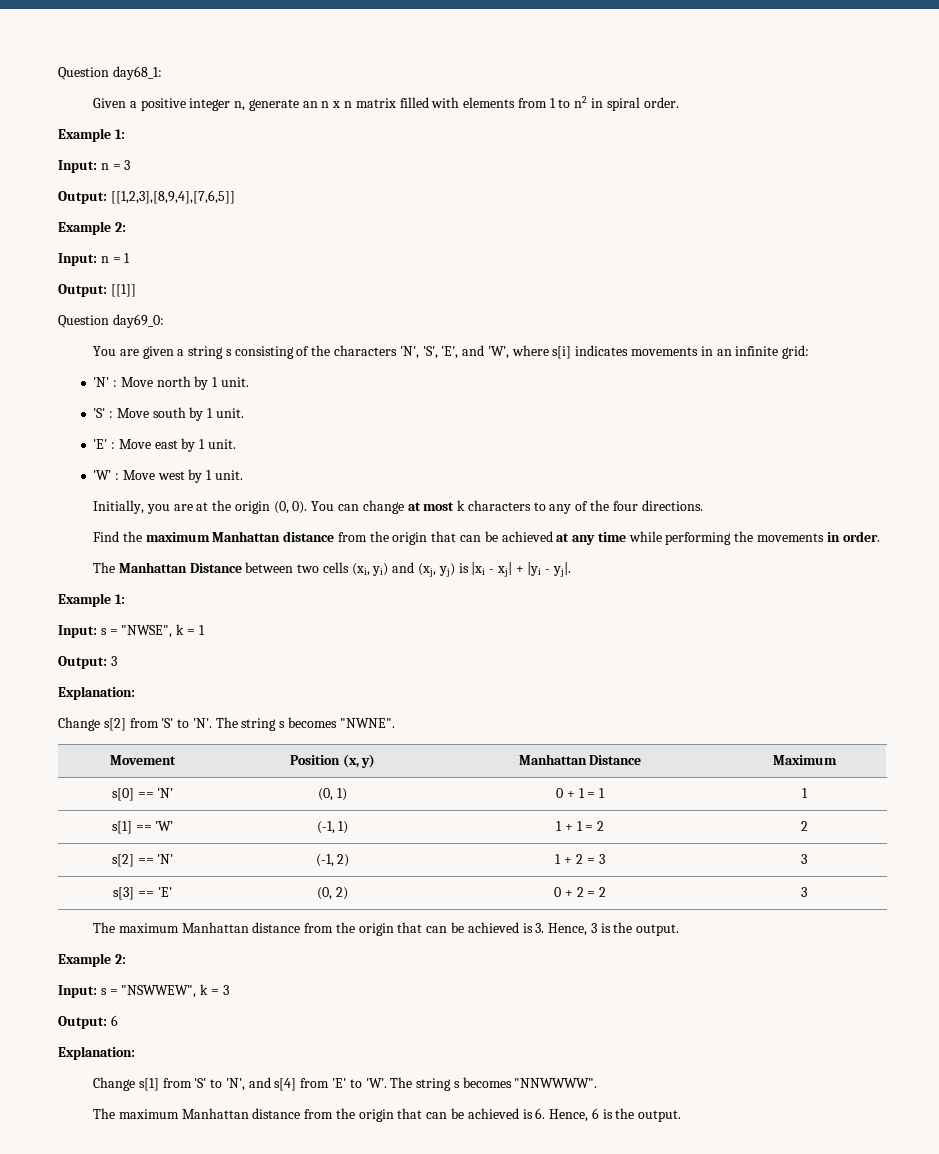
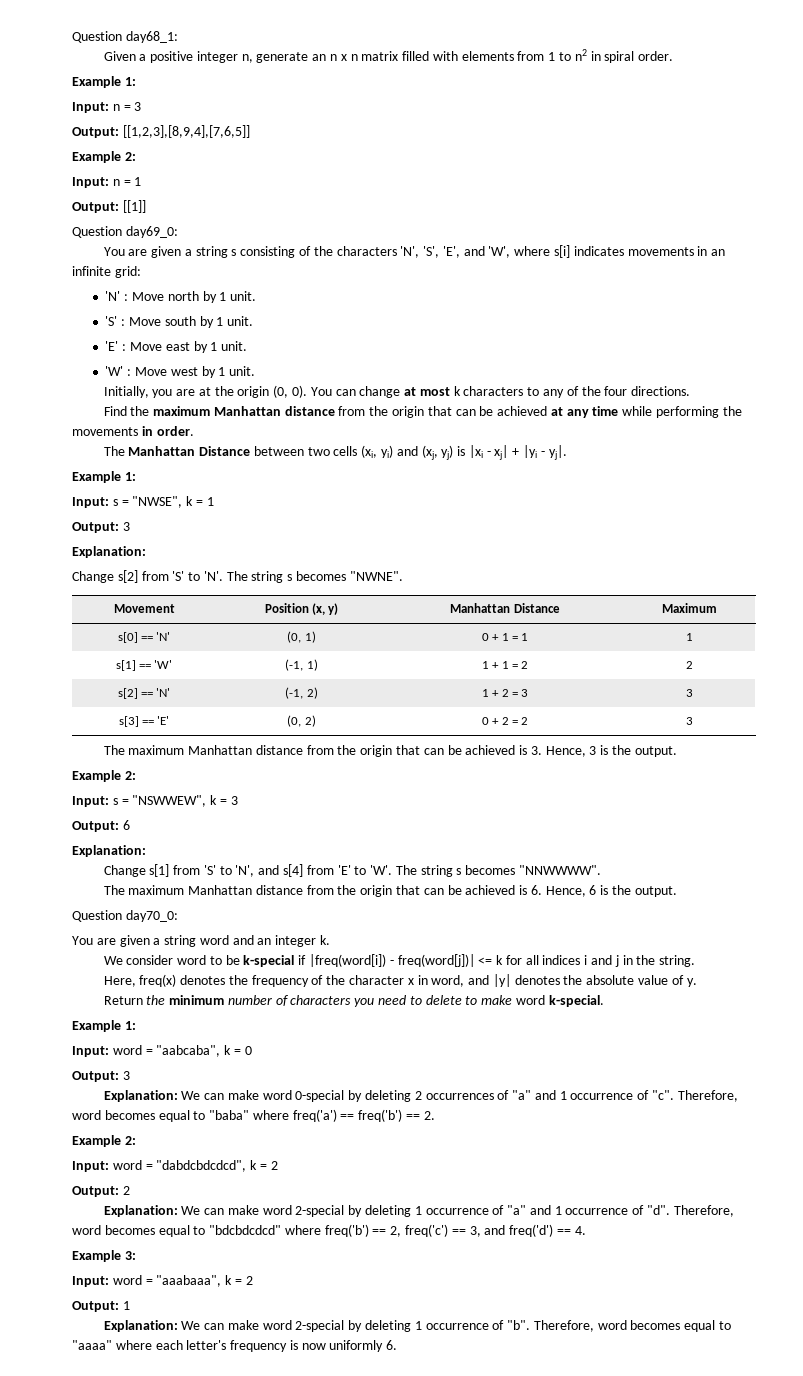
+ Question day70_0:
+ You are given a string word and an integer k.
+ We consider word to be k-special if |freq(word[i]) - freq(word[j])| <= k for all indices i and j in the string.
+ Here, freq(x) denotes the frequency of the character x in word, and |y| denotes the absolute value of y.
+ Return the minimum number of characters you need to delete to make word k-special.
+ Example 1:
+ Input: word = "aabcaba", k = 0
+ Output: 3
+ Explanation: We can make word 0-special by deleting 2 occurrences of "a" and 1 occurrence of "c". Therefore, word becomes equal to "baba" where freq('a') == freq('b') == 2.
+ Example 2:
+ Input: word = "dabdcbdcdcd", k = 2
+ Output: 2
+ Explanation: We can make word 2-special by deleting 1 occurrence of "a" and 1 occurrence of "d". Therefore, word becomes equal to "bdcbdcdcd" where freq('b') == 2, freq('c') == 3, and freq('d') == 4.
+ Example 3:
+ Input: word = "aaabaaa", k = 2
+ Output: 1
+ Explanation: We can make word 2-special by deleting 1 occurrence of "b". Therefore, word becomes equal to "aaaa" where each letter's frequency is now uniformly 6.

